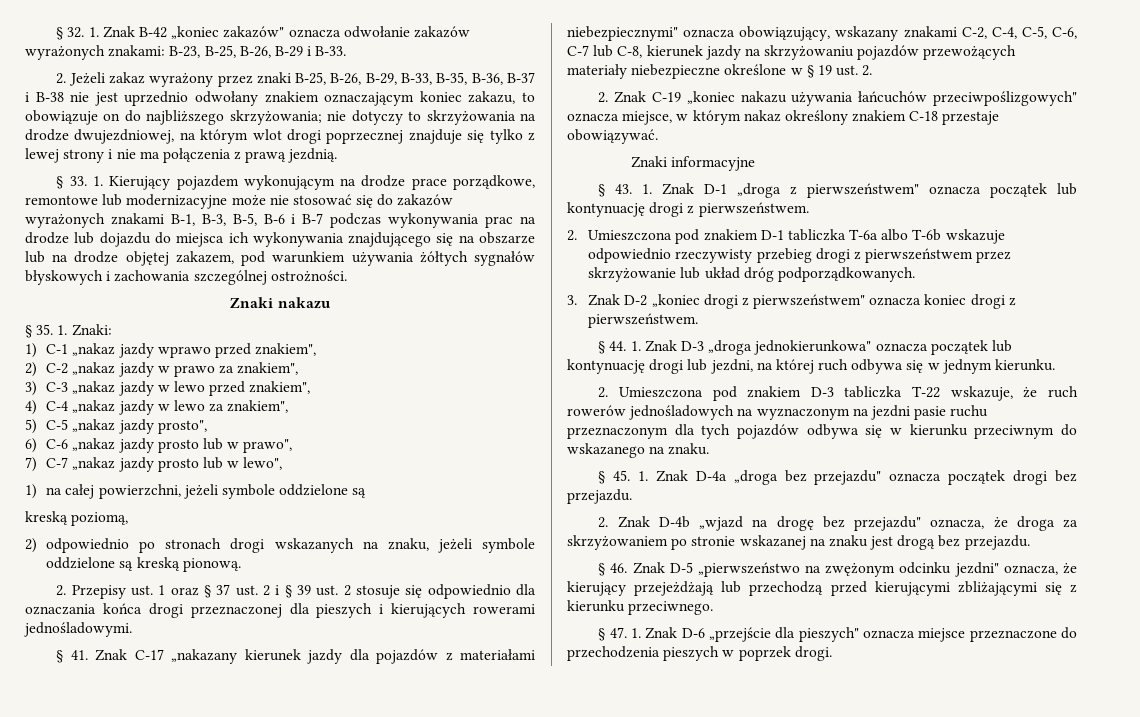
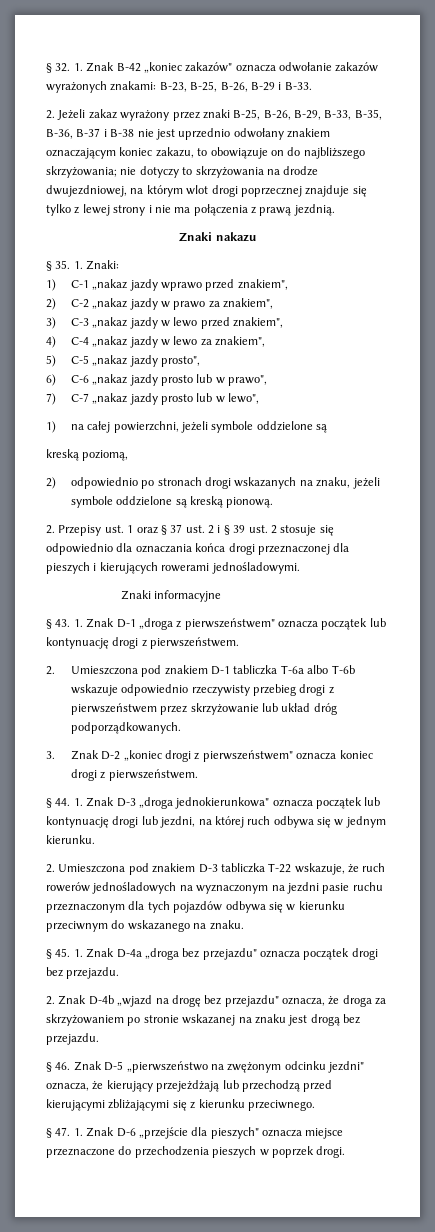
- § 33. 1. Kierujący pojazdem wykonującym na drodze prace porządkowe, remontowe lub modernizacyjne może nie stosować się do zakazów wyrażonych znakami B-1, B-3, B-5, B-6 i B-7 podczas wykonywania prac na drodze lub dojazdu do miejsca ich wykonywania znajdującego się na obszarze lub na drodze objętej zakazem, pod warunkiem używania żółtych sygnałów błyskowych i zachowania szczególnej ostrożności.
- § 41. Znak C-17 „nakazany kierunek jazdy dla pojazdów z materiałami niebezpiecznymi" oznacza obowiązujący, wskazany znakami C-2, C-4, C-5, C-6, C-7 lub C-8, kierunek jazdy na skrzyżowaniu pojazdów przewożących materiały niebezpieczne określone w § 19 ust. 2.
- 2. Znak C-19 „koniec nakazu używania łańcuchów przeciwpoślizgowych" oznacza miejsce, w którym nakaz określony znakiem C-18 przestaje obowiązywać.

